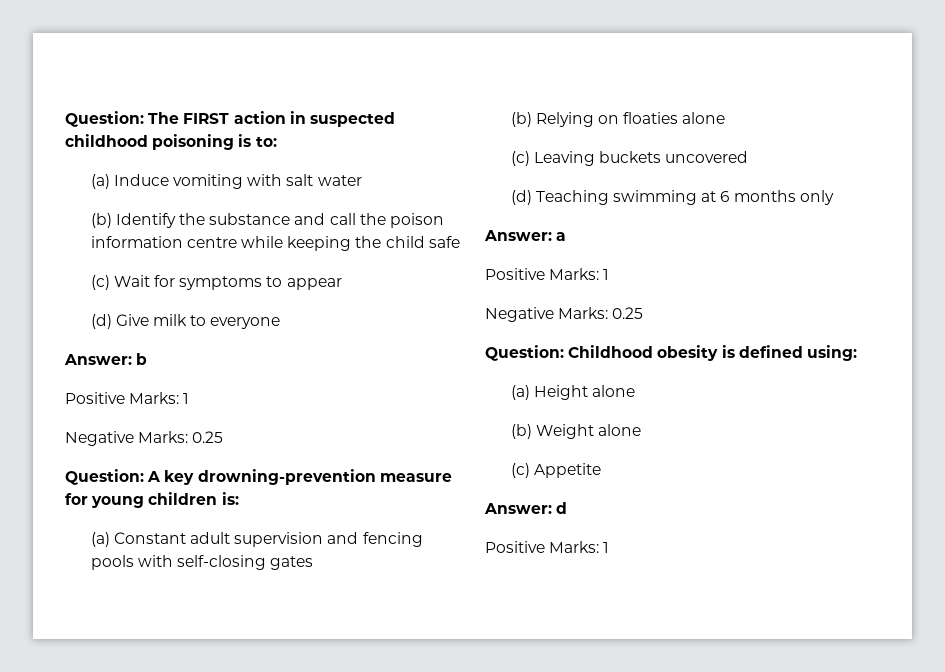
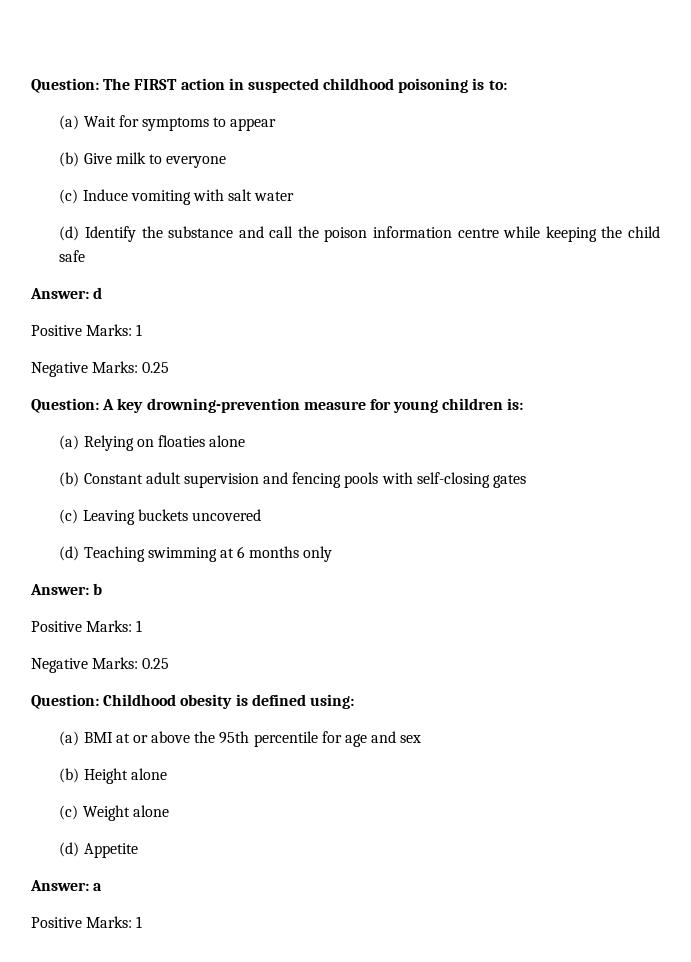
- (a) Induce vomiting with salt water
+ (a) Wait for symptoms to appear
+ (b) Give milk to everyone
+ (c) Induce vomiting with salt water
- (b) Identify the substance and call the poison information centre while keeping the child safe
+ (d) Identify the substance and call the poison information centre while keeping the child safe
- (c) Wait for symptoms to appear
- (d) Give milk to everyone
- Answer: b
+ Answer: d
- (a) Constant adult supervision and fencing pools with self-closing gates
+ (a) Relying on floaties alone
+ (b) Constant adult supervision and fencing pools with self-closing gates
- (b) Relying on floaties alone
- Answer: a
+ Answer: b
- (a) Height alone
+ (a) BMI at or above the 95th percentile for age and sex
+ (b) Height alone
- (b) Weight alone
+ (c) Weight alone
- (c) Appetite
+ (d) Appetite
- Answer: d
+ Answer: a

